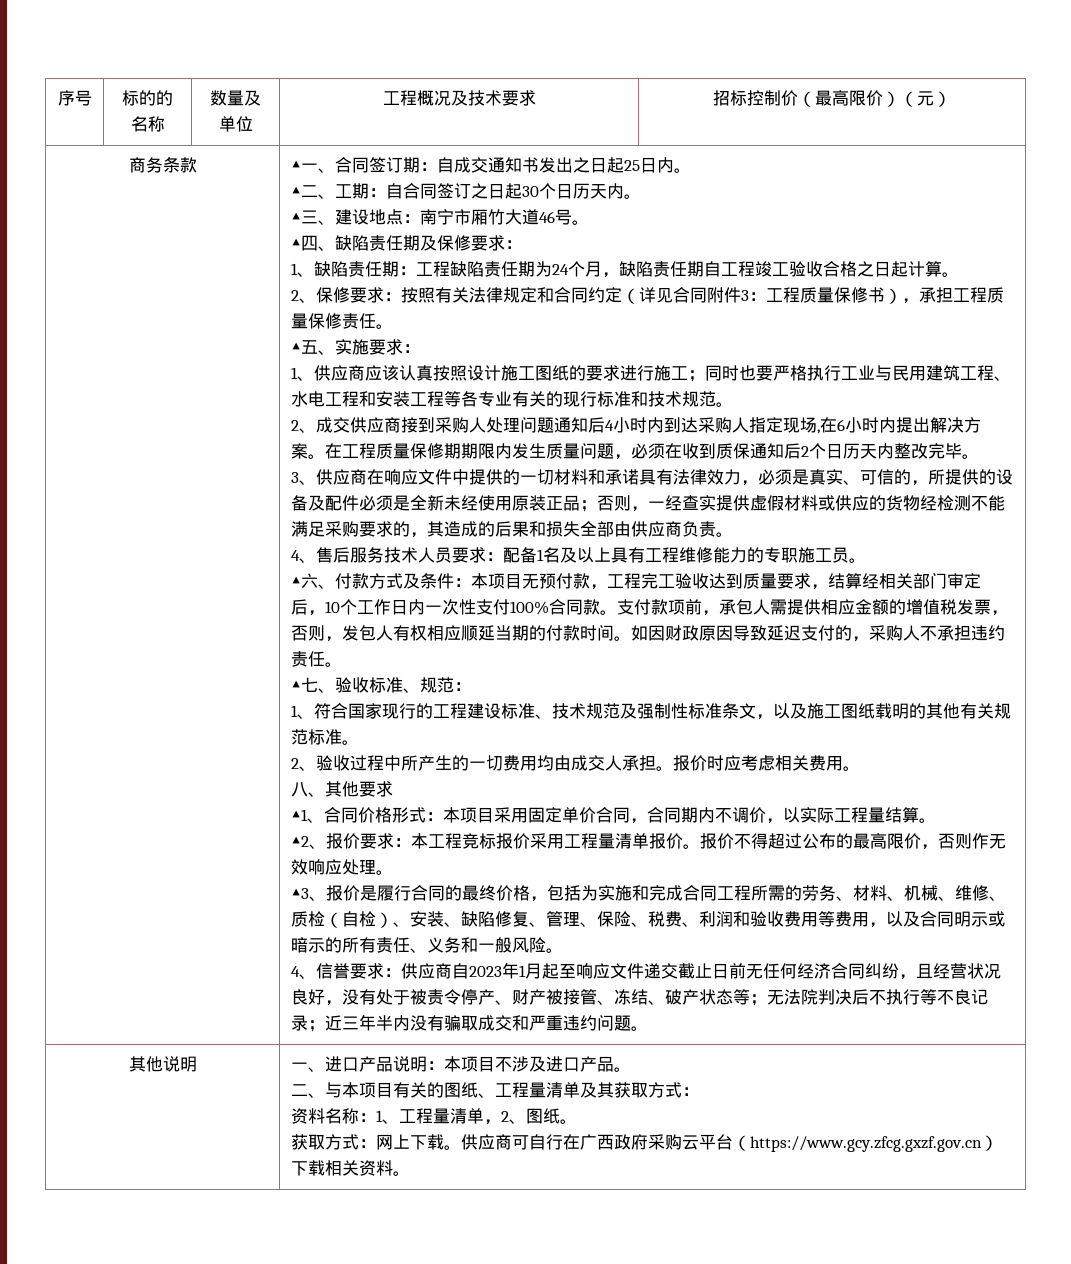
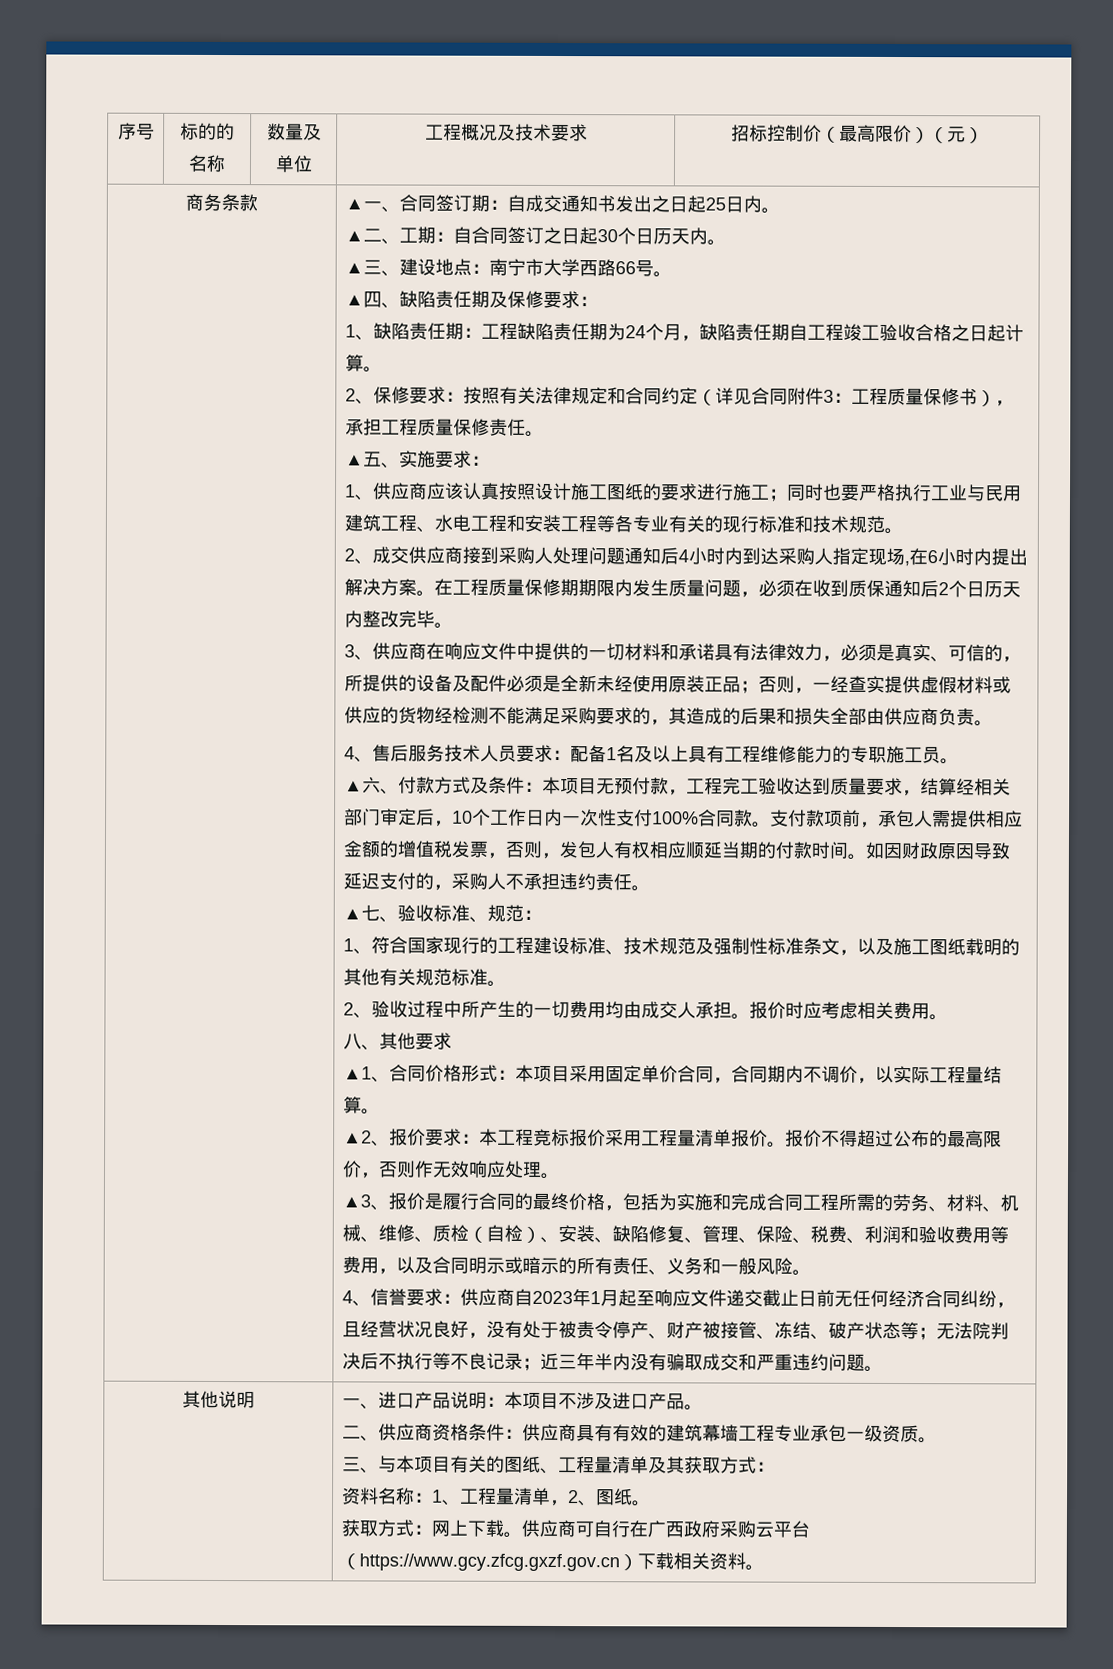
- ▲三、建设地点：南宁市厢竹大道46号。
+ ▲三、建设地点：南宁市大学西路66号。
- 二、与本项目有关的图纸、工程量清单及其获取方式：
+ 二、供应商资格条件：供应商具有有效的建筑幕墙工程专业承包一级资质。
+ 三、与本项目有关的图纸、工程量清单及其获取方式：

